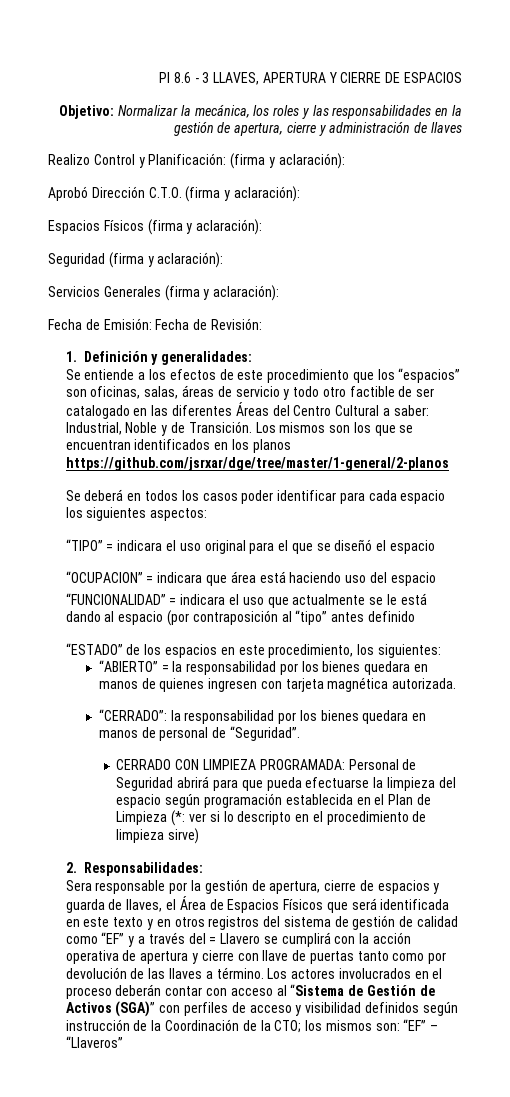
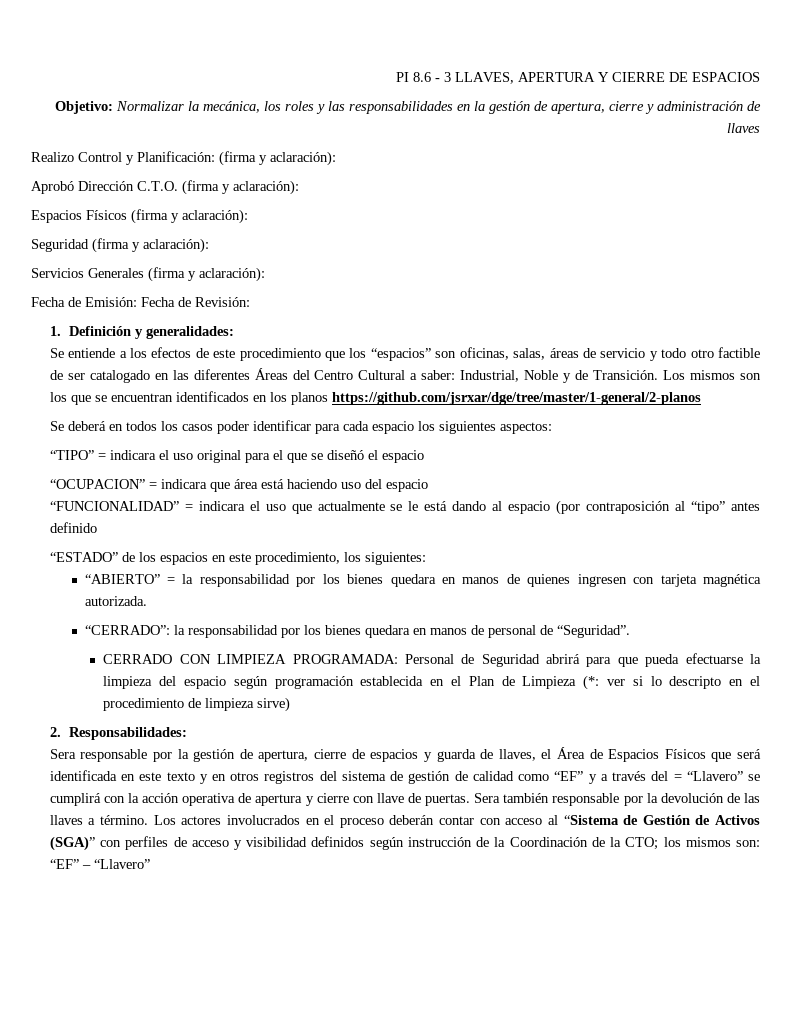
- Sera responsable por la gestión de apertura, cierre de espacios y guarda de llaves, el Área de Espacios Físicos que será identificada en este texto y en otros registros del sistema de gestión de calidad como “EF” y a través del = Llavero se cumplirá con la acción operativa de apertura y cierre con llave de puertas tanto como por devolución de las llaves a término.
+ Sera responsable por la gestión de apertura, cierre de espacios y guarda de llaves, el Área de Espacios Físicos que será identificada en este texto y en otros registros del sistema de gestión de calidad como “EF” y a través del = “Llavero” se cumplirá con la acción operativa de apertura y cierre con llave de puertas. Sera también responsable por la devolución de las llaves a término.
- Los actores involucrados en el proceso deberán contar con acceso al “Sistema de Gestión de Activos (SGA)” con perfiles de acceso y visibilidad definidos según instrucción de la Coordinación de la CTO; los mismos son: “EF” – “Llaveros”
+ Los actores involucrados en el proceso deberán contar con acceso al “Sistema de Gestión de Activos (SGA)” con perfiles de acceso y visibilidad definidos según instrucción de la Coordinación de la CTO; los mismos son: “EF” – “Llavero”

